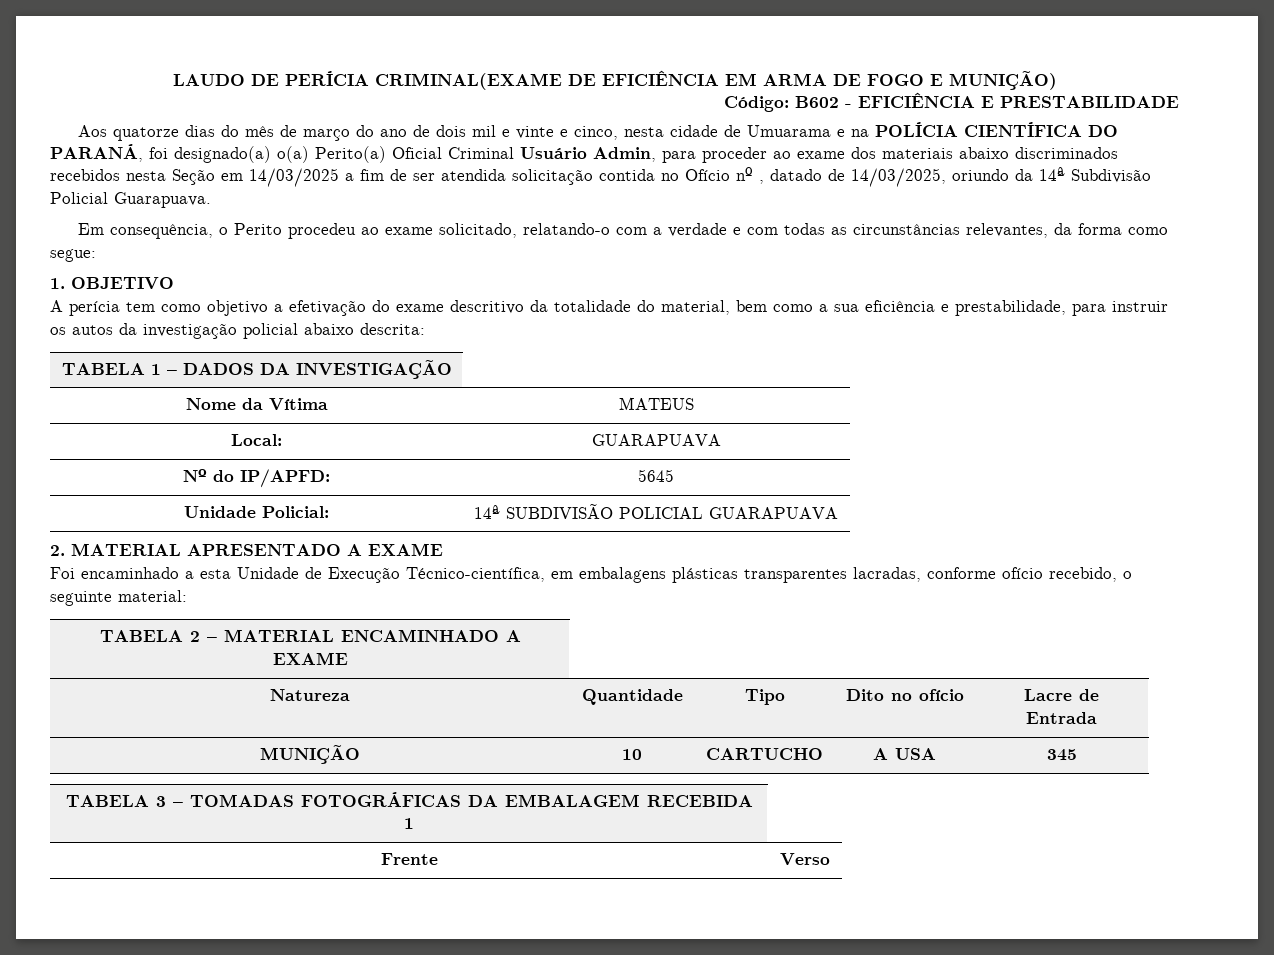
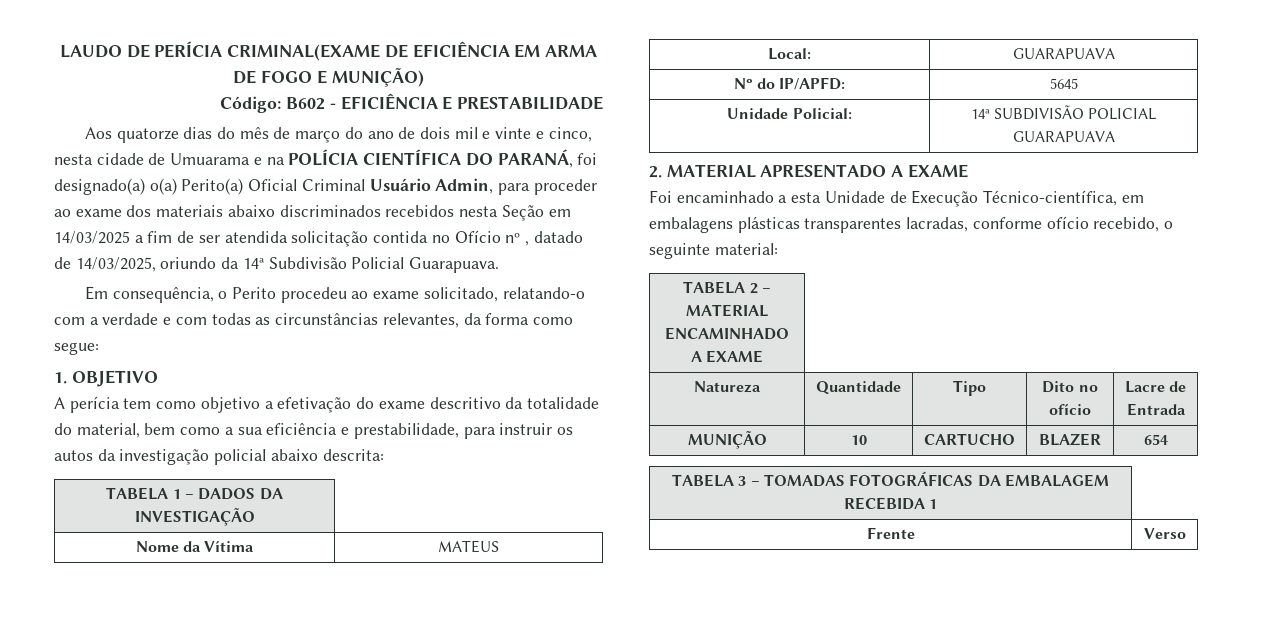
- MUNIÇÃO | 10 | CARTUCHO | A USA | 345
+ MUNIÇÃO | 10 | CARTUCHO | BLAZER | 654

